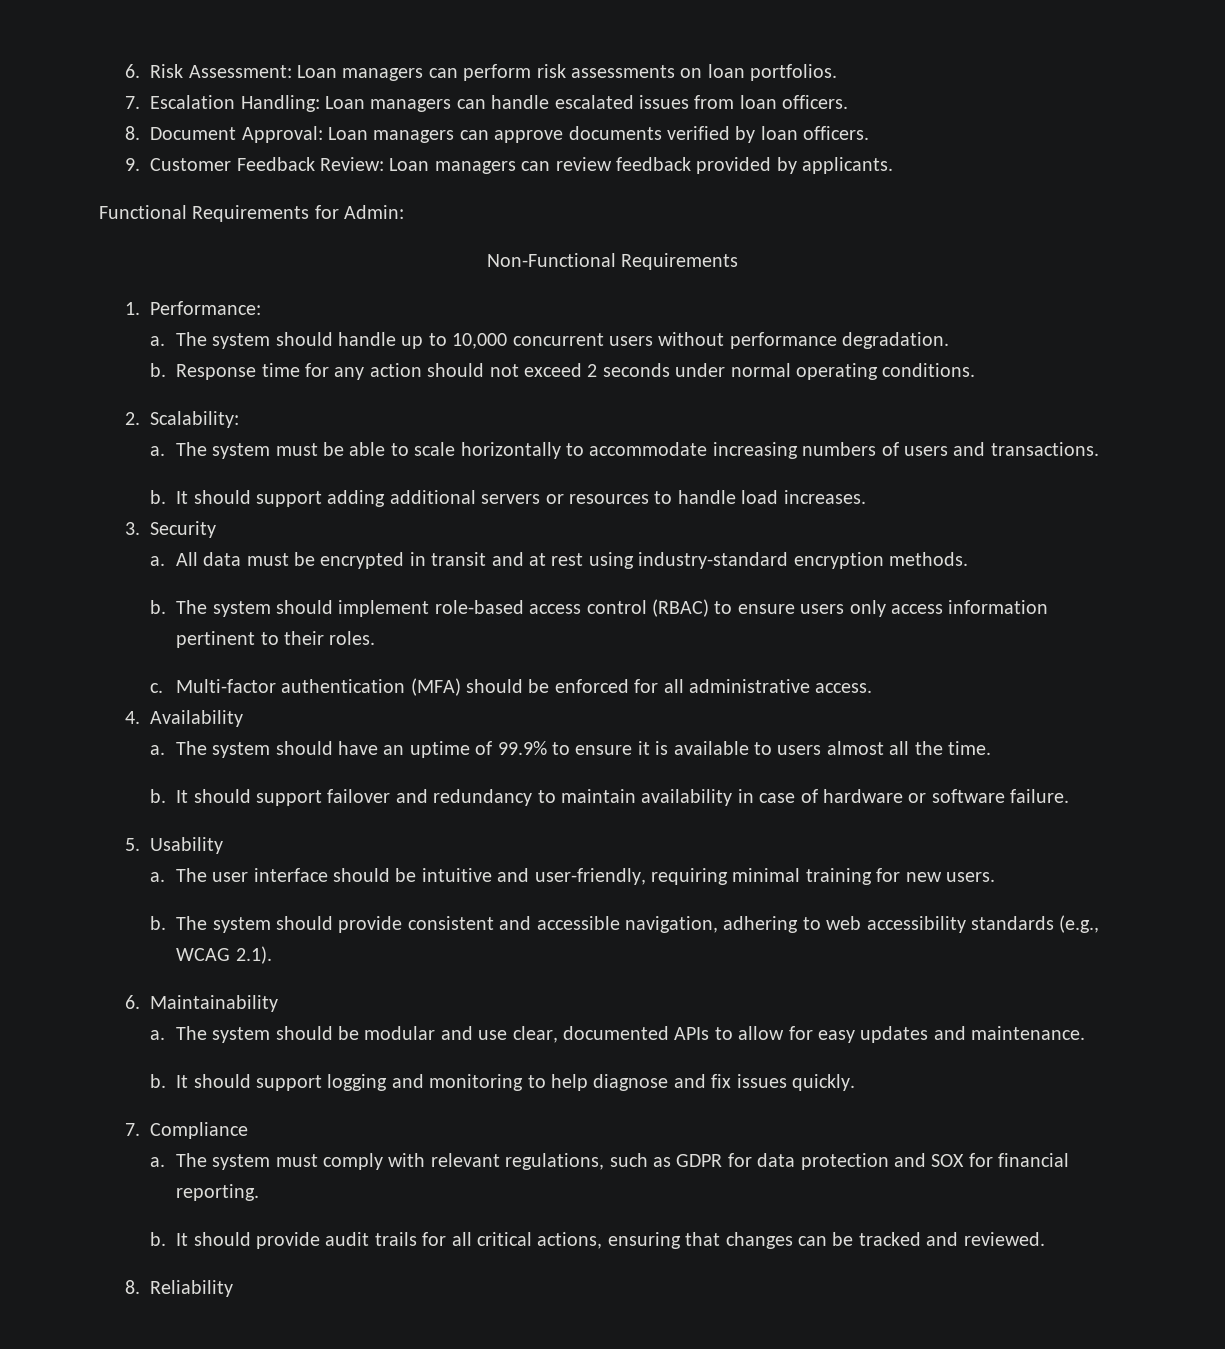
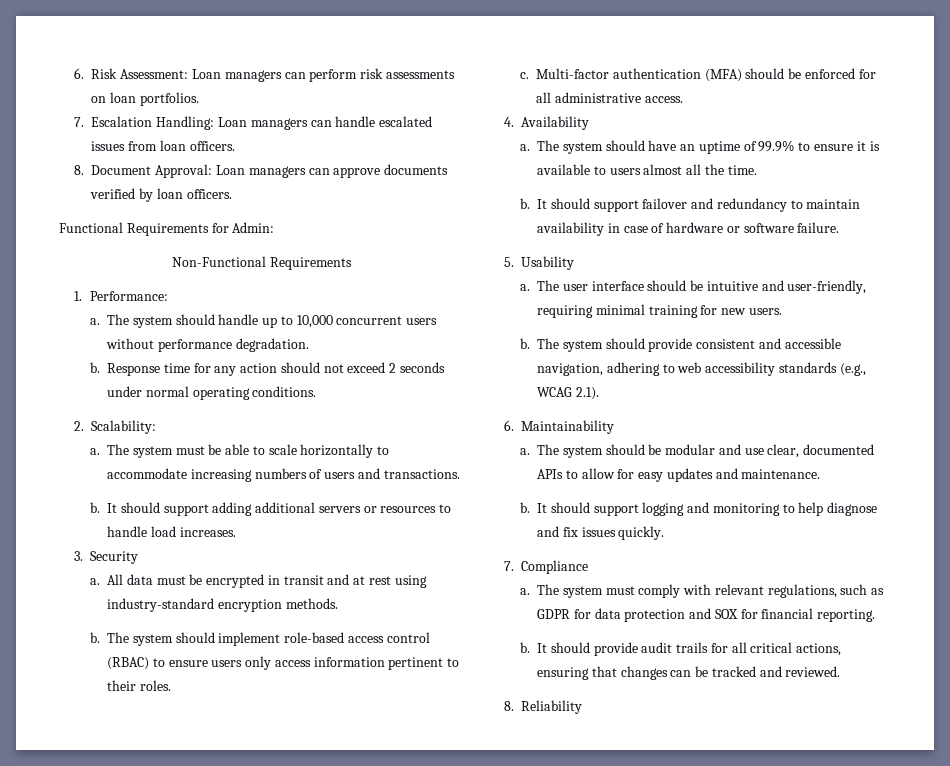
- 9. Customer Feedback Review: Loan managers can review feedback provided by applicants.

